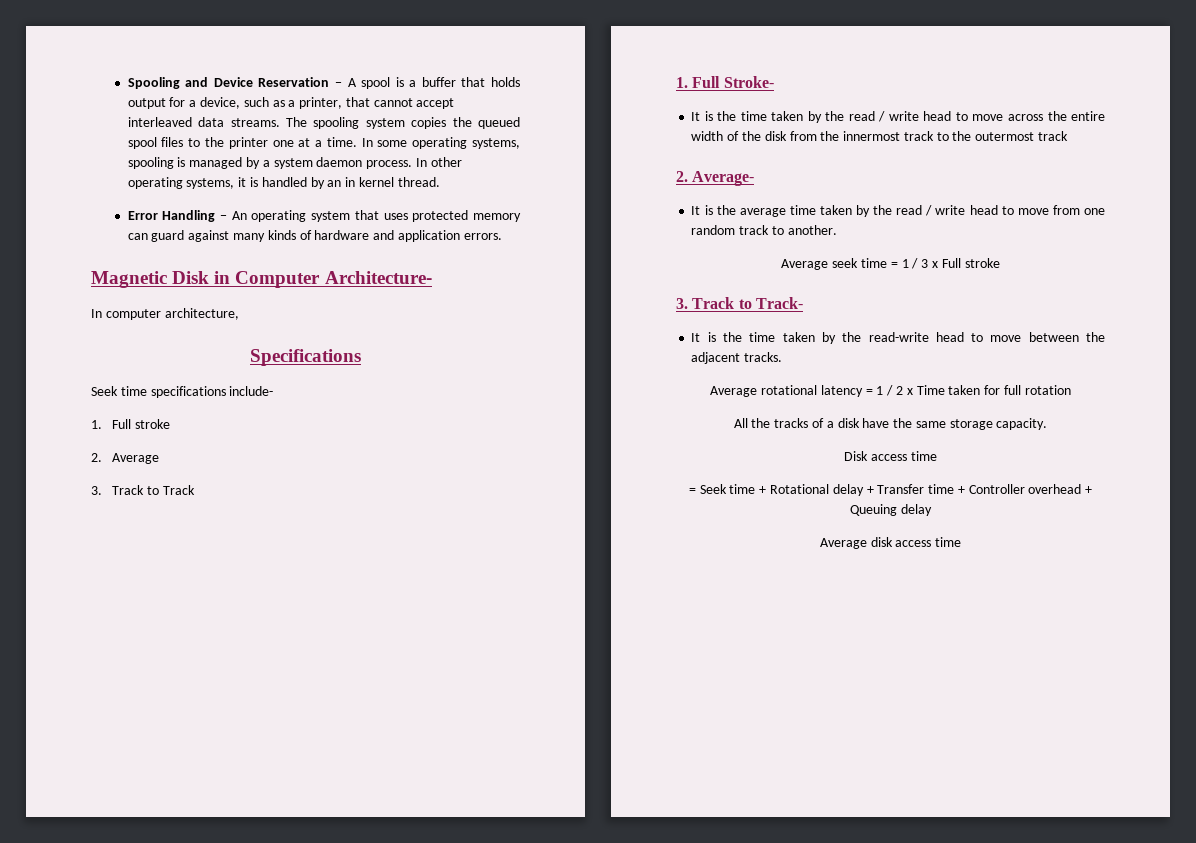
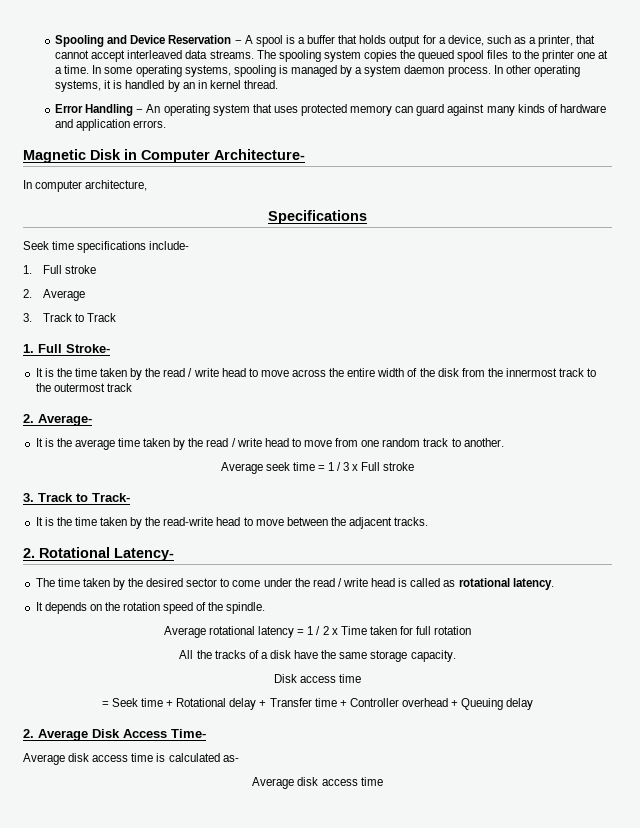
+ 2. Rotational Latency-
+ The time taken by the desired sector to come under the read / write head is called as rotational latency.
+ It depends on the rotation speed of the spindle.
+ 2. Average Disk Access Time-
+ Average disk access time is calculated as-

